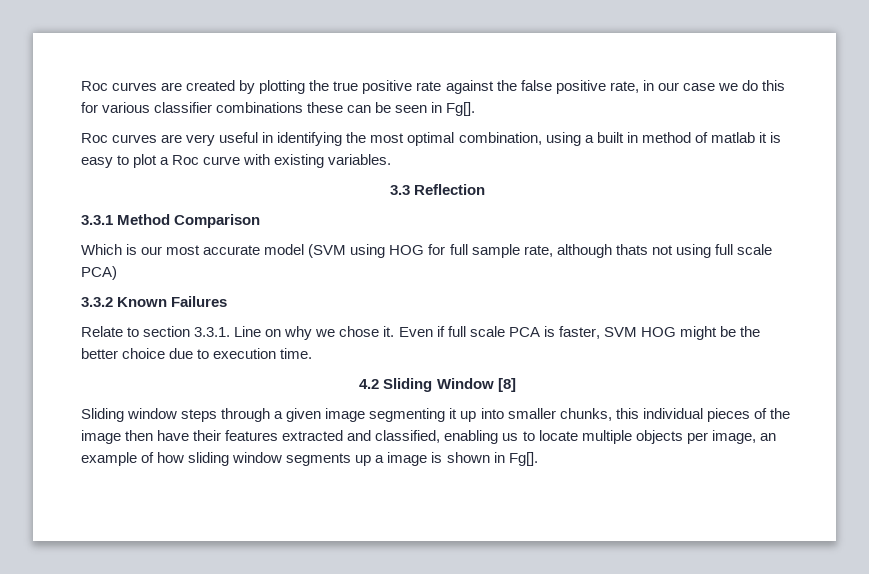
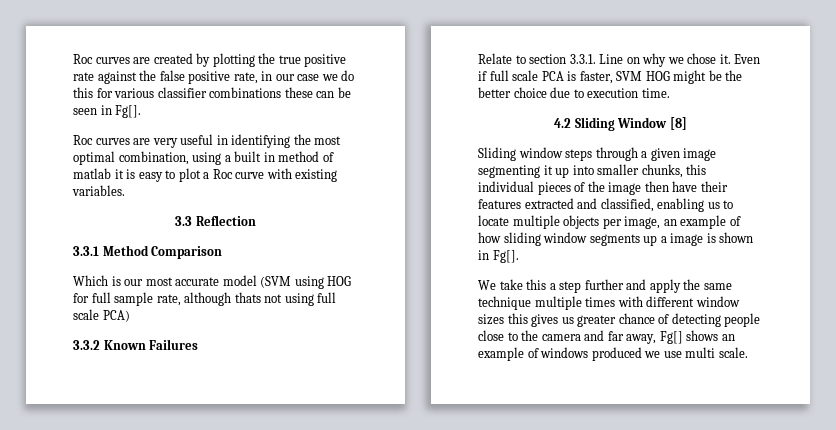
+ We take this a step further and apply the same technique multiple times with different window sizes this gives us greater chance of detecting people close to the camera and far away, Fg[] shows an example of windows produced we use multi scale.

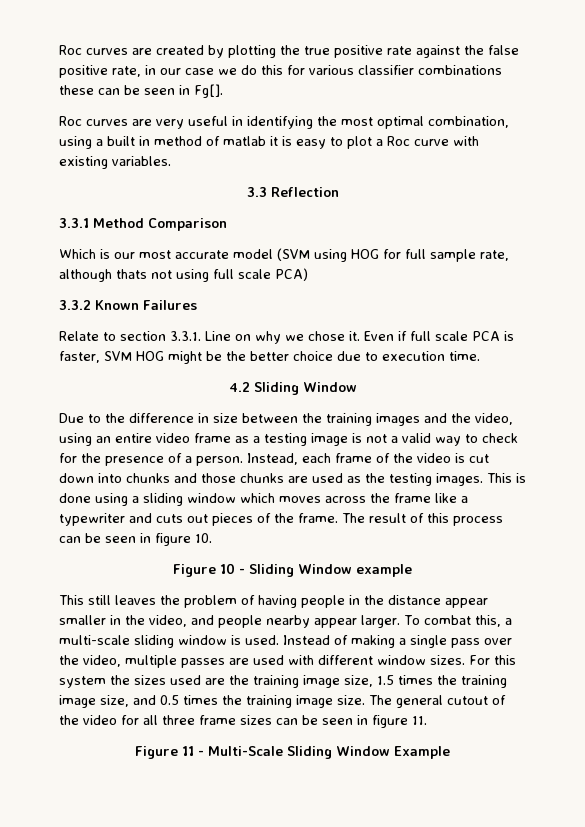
- 4.2 Sliding Window [8]
- Sliding window steps through a given image segmenting it up into smaller chunks, this individual pieces of the image then have their features extracted and classified, enabling us to locate multiple objects per image, an example of how sliding window segments up a image is shown in Fg[].
- We take this a step further and apply the same technique multiple times with different window sizes this gives us greater chance of detecting people close to the camera and far away, Fg[] shows an example of windows produced we use multi scale.
+ 4.2 Sliding Window
+ Due to the difference in size between the training images and the video, using an entire video frame as a testing image is not a valid way to check for the presence of a person. Instead, each frame of the video is cut down into chunks and those chunks are used as the testing images. This is done using a sliding window which moves across the frame like a typewriter and cuts out pieces of the frame. The result of this process can be seen in figure 10.
+ Figure 10 - Sliding Window example
+ This still leaves the problem of having people in the distance appear smaller in the video, and people nearby appear larger. To combat this, a multi-scale sliding window is used. Instead of making a single pass over the video, multiple passes are used with different window sizes. For this system the sizes used are the training image size, 1.5 times the training image size, and 0.5 times the training image size. The general cutout of the video for all three frame sizes can be seen in figure 11.
+ Figure 11 - Multi-Scale Sliding Window Example

